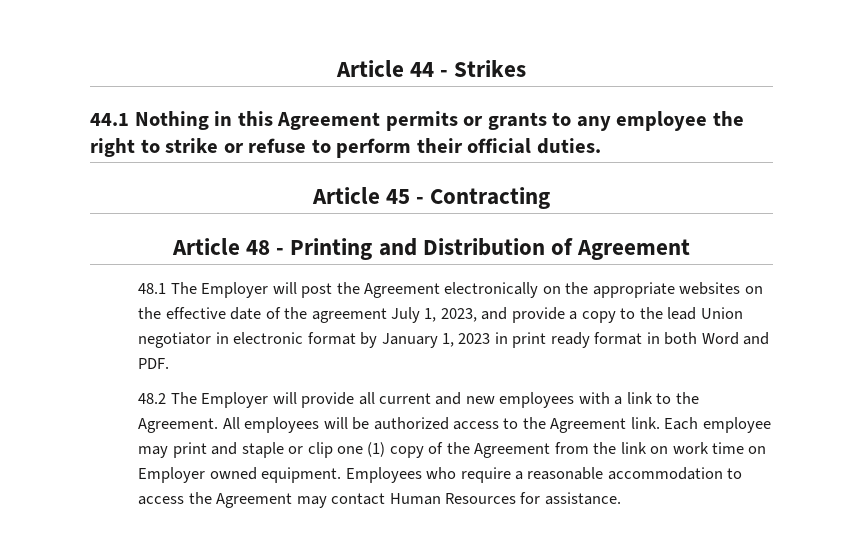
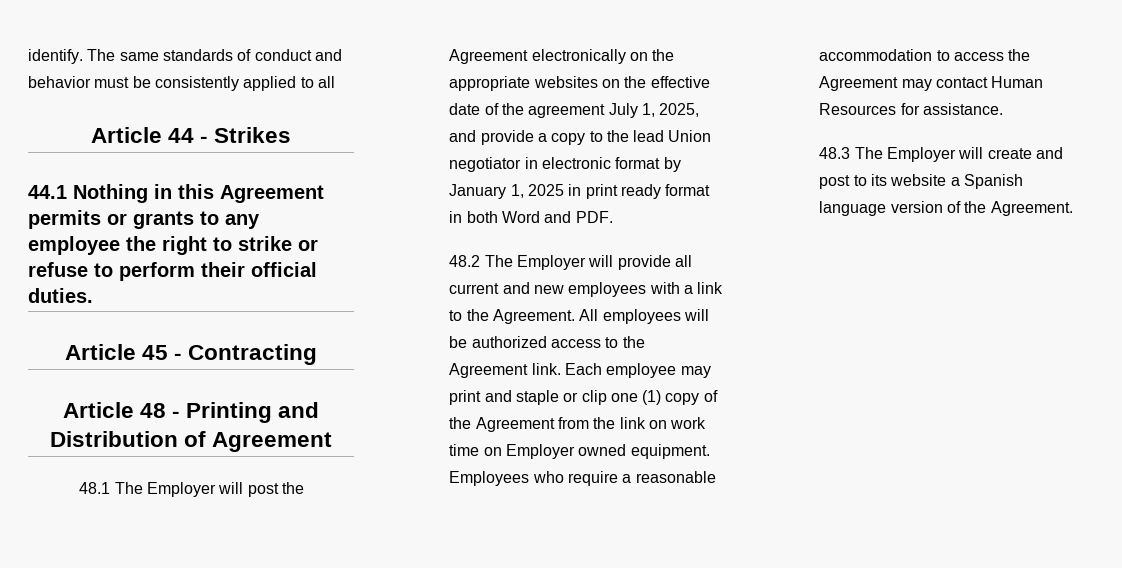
+ identify. The same standards of conduct and behavior must be consistently applied to all
- 48.1 The Employer will post the Agreement electronically on the appropriate websites on the effective date of the agreement July 1, 2023, and provide a copy to the lead Union negotiator in electronic format by January 1, 2023 in print ready format in both Word and PDF.
+ 48.1 The Employer will post the Agreement electronically on the appropriate websites on the effective date of the agreement July 1, 2025, and provide a copy to the lead Union negotiator in electronic format by January 1, 2025 in print ready format in both Word and PDF.
+ 48.3 The Employer will create and post to its website a Spanish language version of the Agreement.

